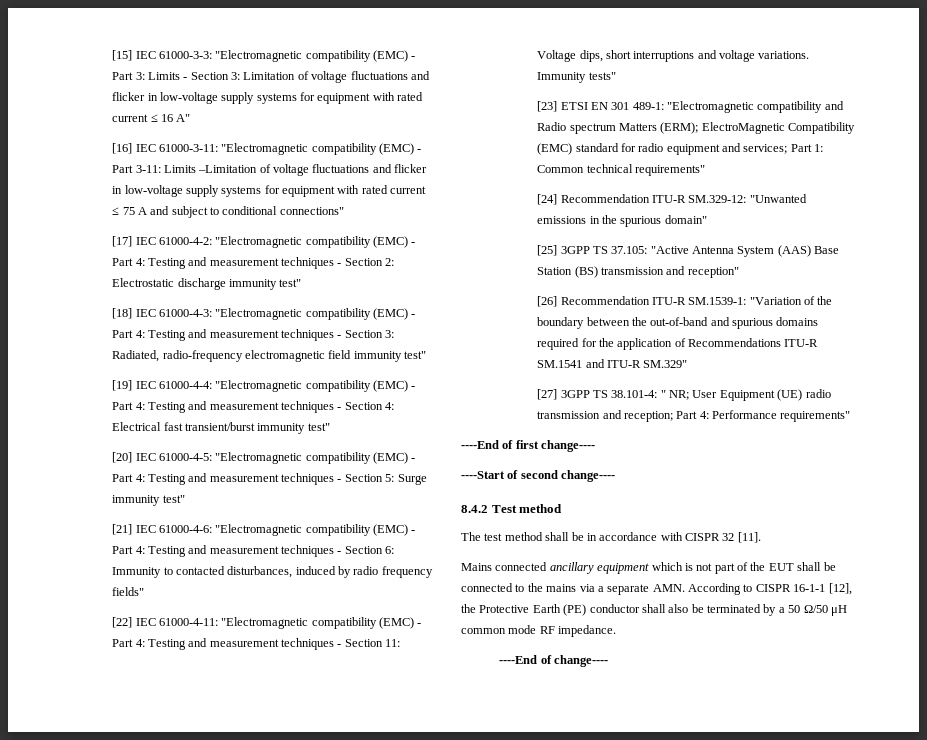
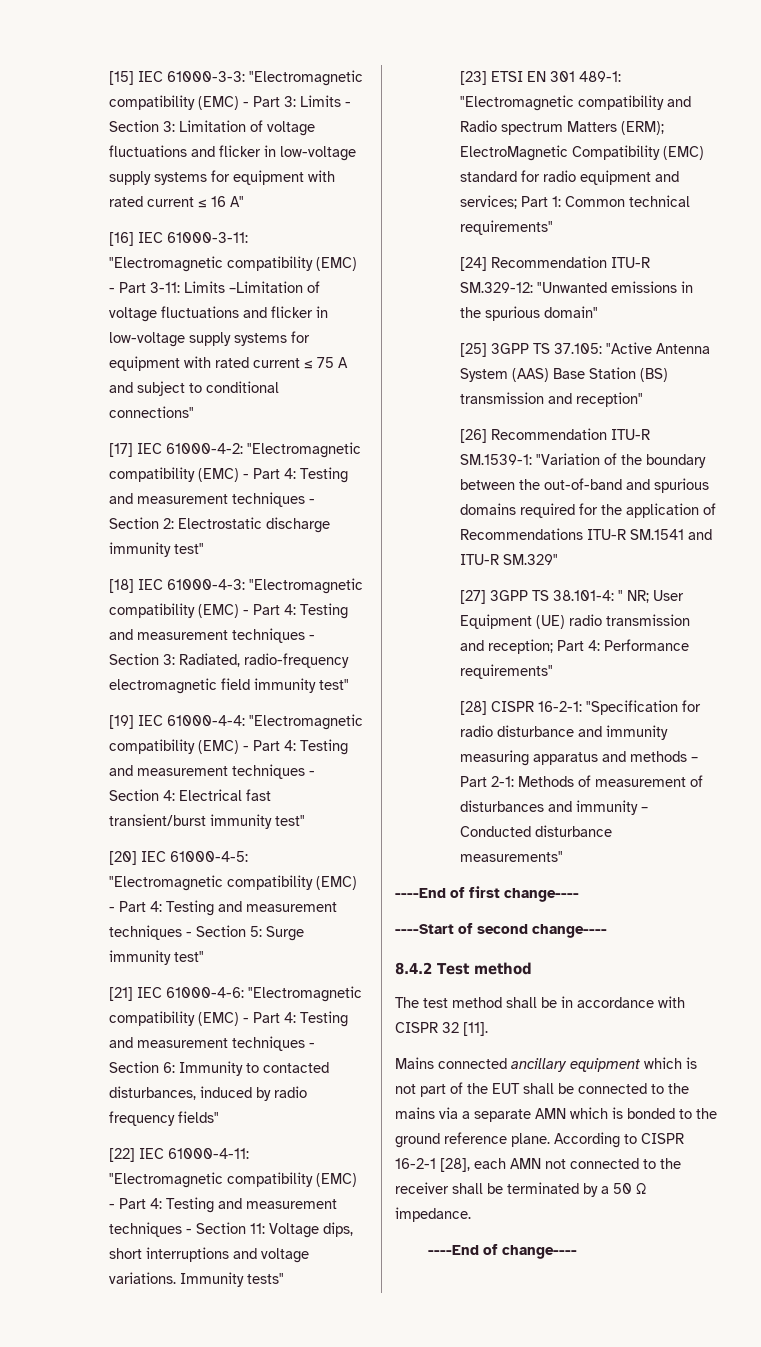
+ [28] CISPR 16-2-1: "Specification for radio disturbance and immunity measuring apparatus and methods – Part 2-1: Methods of measurement of disturbances and immunity – Conducted disturbance measurements"
- Mains connected ancillary equipment which is not part of the EUT shall be connected to the mains via a separate AMN. According to CISPR 16-1-1 [12], the Protective Earth (PE) conductor shall also be terminated by a 50 Ω/50 μH common mode RF impedance.
+ Mains connected ancillary equipment which is not part of the EUT shall be connected to the mains via a separate AMN which is bonded to the ground reference plane. According to CISPR 16-2-1 [28], each AMN not connected to the receiver shall be terminated by a 50 Ω impedance.

